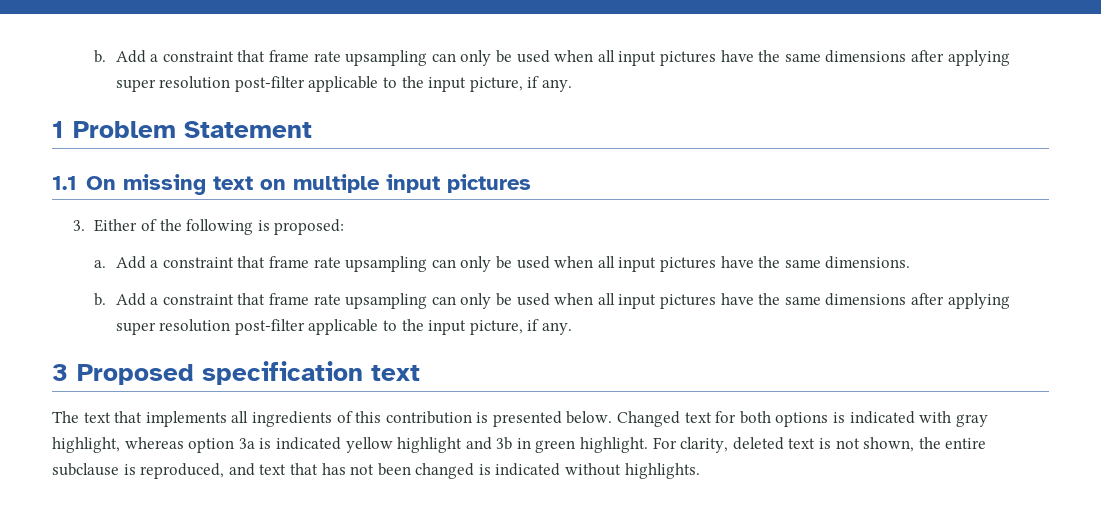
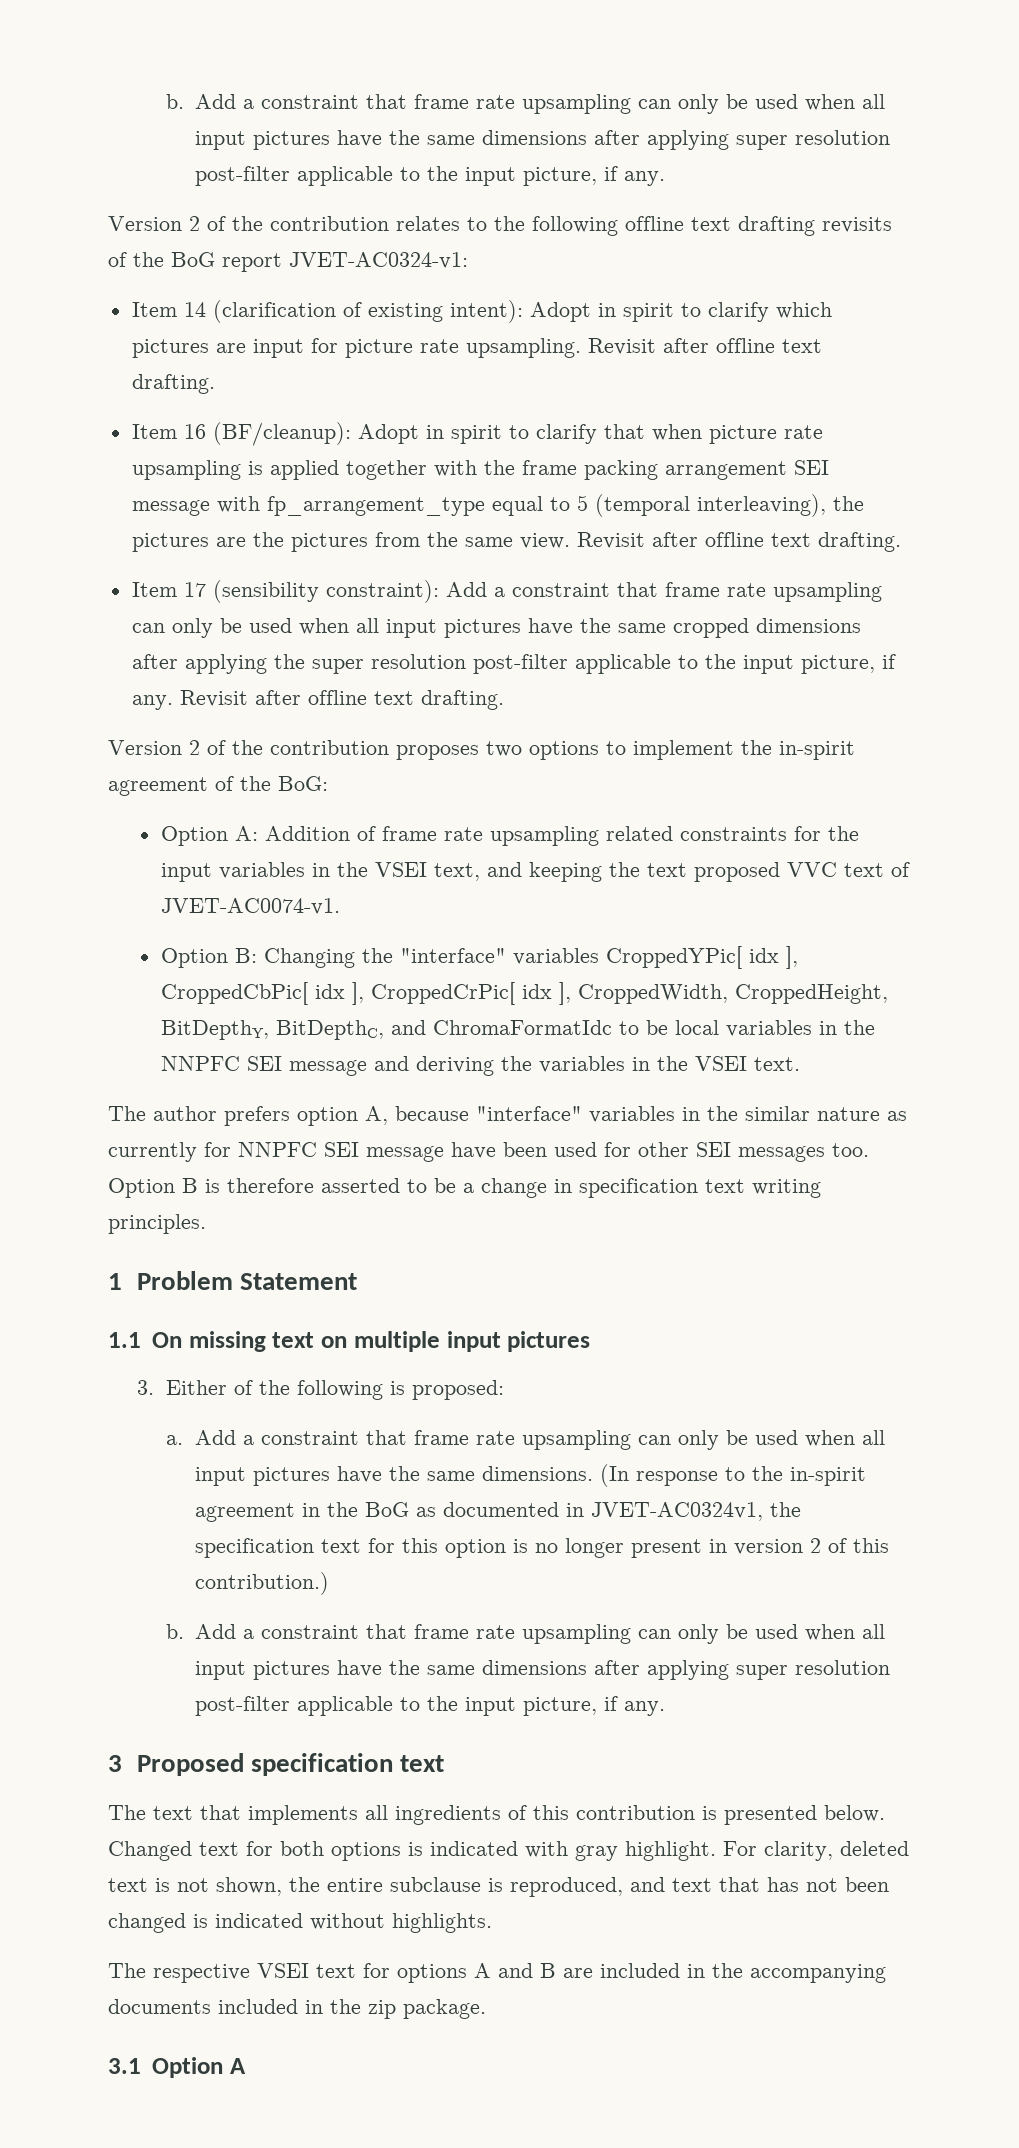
+ Version 2 of the contribution relates to the following offline text drafting revisits of the BoG report JVET-AC0324-v1:
+ Item 14 (clarification of existing intent): Adopt in spirit to clarify which pictures are input for picture rate upsampling. Revisit after offline text drafting.
+ Item 16 (BF/cleanup): Adopt in spirit to clarify that when picture rate upsampling is applied together with the frame packing arrangement SEI message with fp_arrangement_type equal to 5 (temporal interleaving), the pictures are the pictures from the same view. Revisit after offline text drafting.
+ Item 17 (sensibility constraint): Add a constraint that frame rate upsampling can only be used when all input pictures have the same cropped dimensions after applying the super resolution post-filter applicable to the input picture, if any. Revisit after offline text drafting.
+ Version 2 of the contribution proposes two options to implement the in-spirit agreement of the BoG:
+ Option A: Addition of frame rate upsampling related constraints for the input variables in the VSEI text, and keeping the text proposed VVC text of JVET-AC0074-v1.
+ Option B: Changing the "interface" variables CroppedYPic[ idx ], CroppedCbPic[ idx ], CroppedCrPic[ idx ], CroppedWidth, CroppedHeight, BitDepthY, BitDepthC, and ChromaFormatIdc to be local variables in the NNPFC SEI message and deriving the variables in the VSEI text.
+ The author prefers option A, because "interface" variables in the similar nature as currently for NNPFC SEI message have been used for other SEI messages too. Option B is therefore asserted to be a change in specification text writing principles.
+ (In response to the in-spirit agreement in the BoG as documented in JVET-AC0324v1, the specification text for this option is no longer present in version 2 of this contribution.)
- Changed text for both options is indicated with gray highlight, whereas option 3a is indicated yellow highlight and 3b in green highlight.
+ Changed text for both options is indicated with gray highlight.
+ The respective VSEI text for options A and B are included in the accompanying documents included in the zip package.
+ 3.1 Option A

